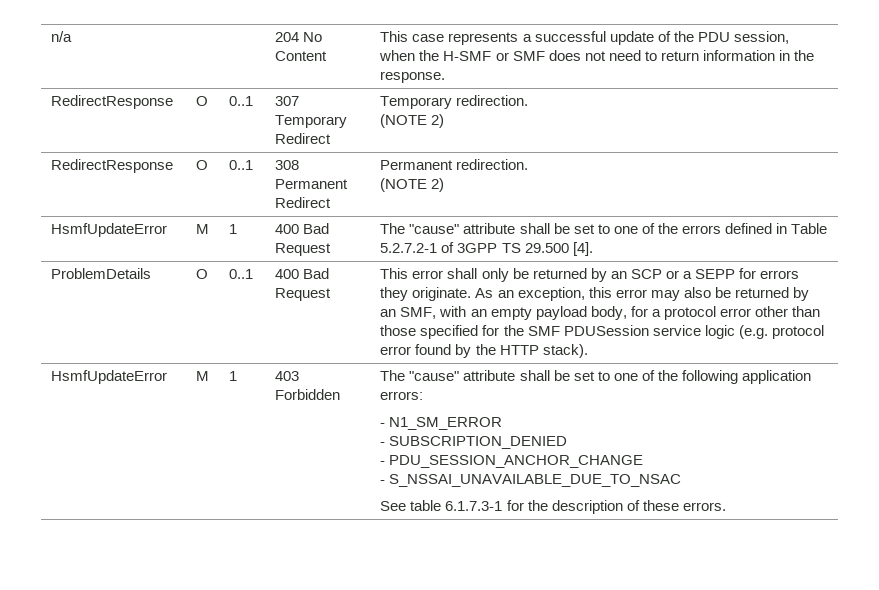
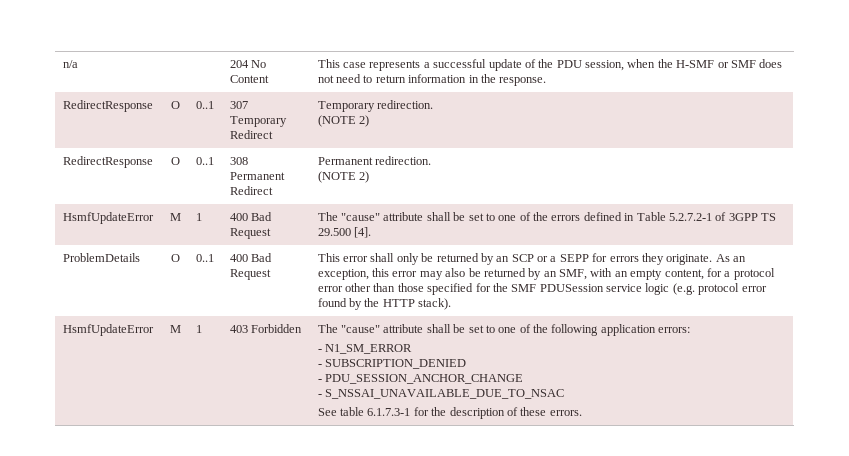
- As an exception, this error may also be returned by an SMF, with an empty payload body, for a protocol error other than those specified for the SMF PDUSession service logic (e.g. protocol error found by the HTTP stack).
+ As an exception, this error may also be returned by an SMF, with an empty content, for a protocol error other than those specified for the SMF PDUSession service logic (e.g. protocol error found by the HTTP stack).

